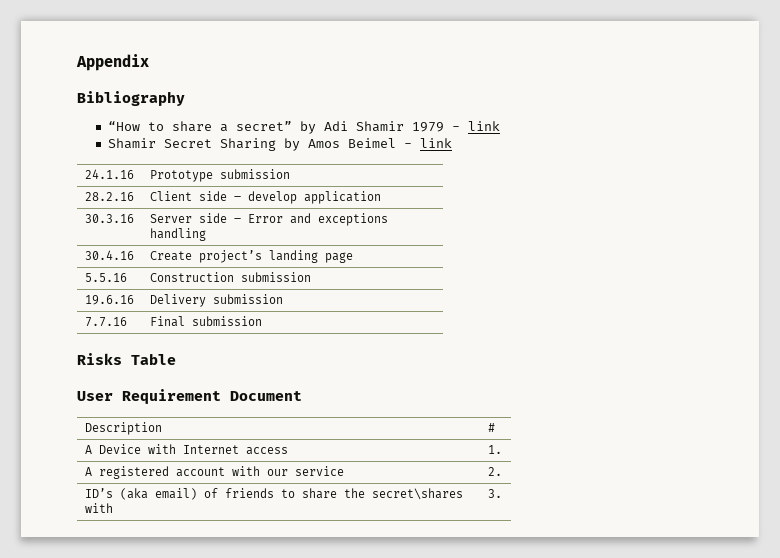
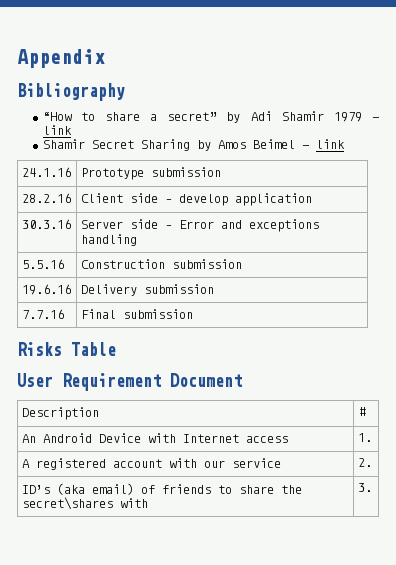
- 30.4.16 | Create project’s landing page
- A Device with Internet access | 1.
+ An Android Device with Internet access | 1.

